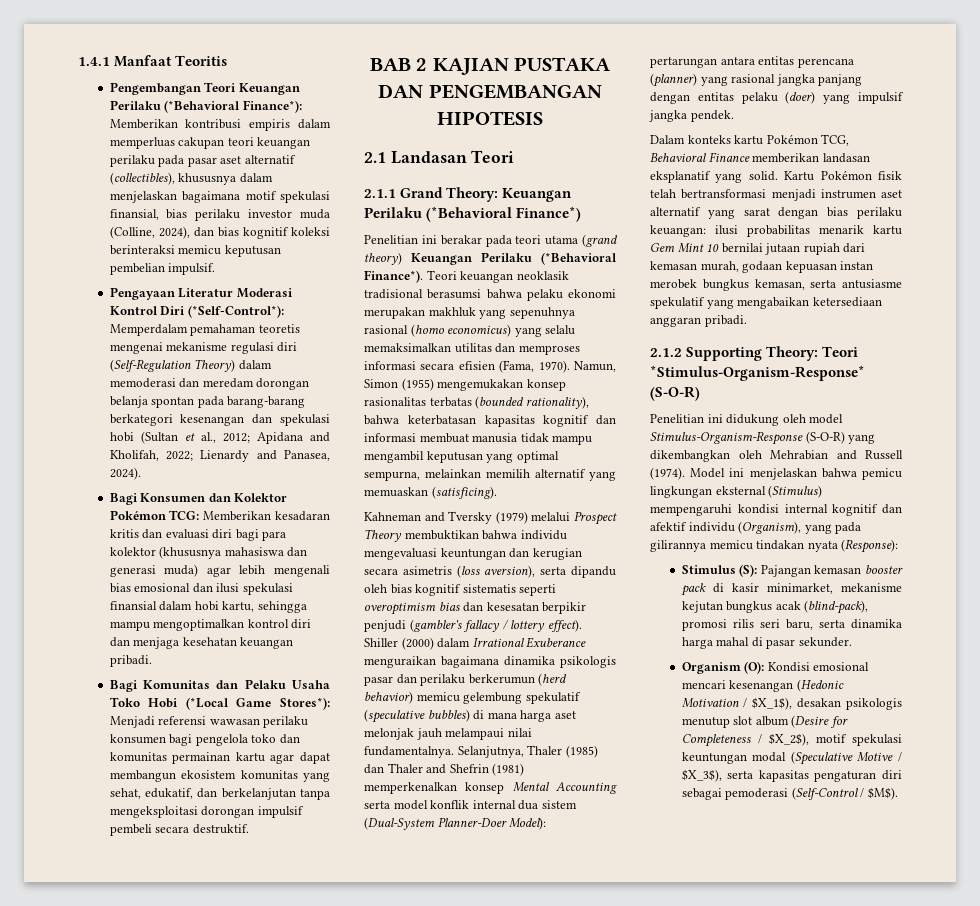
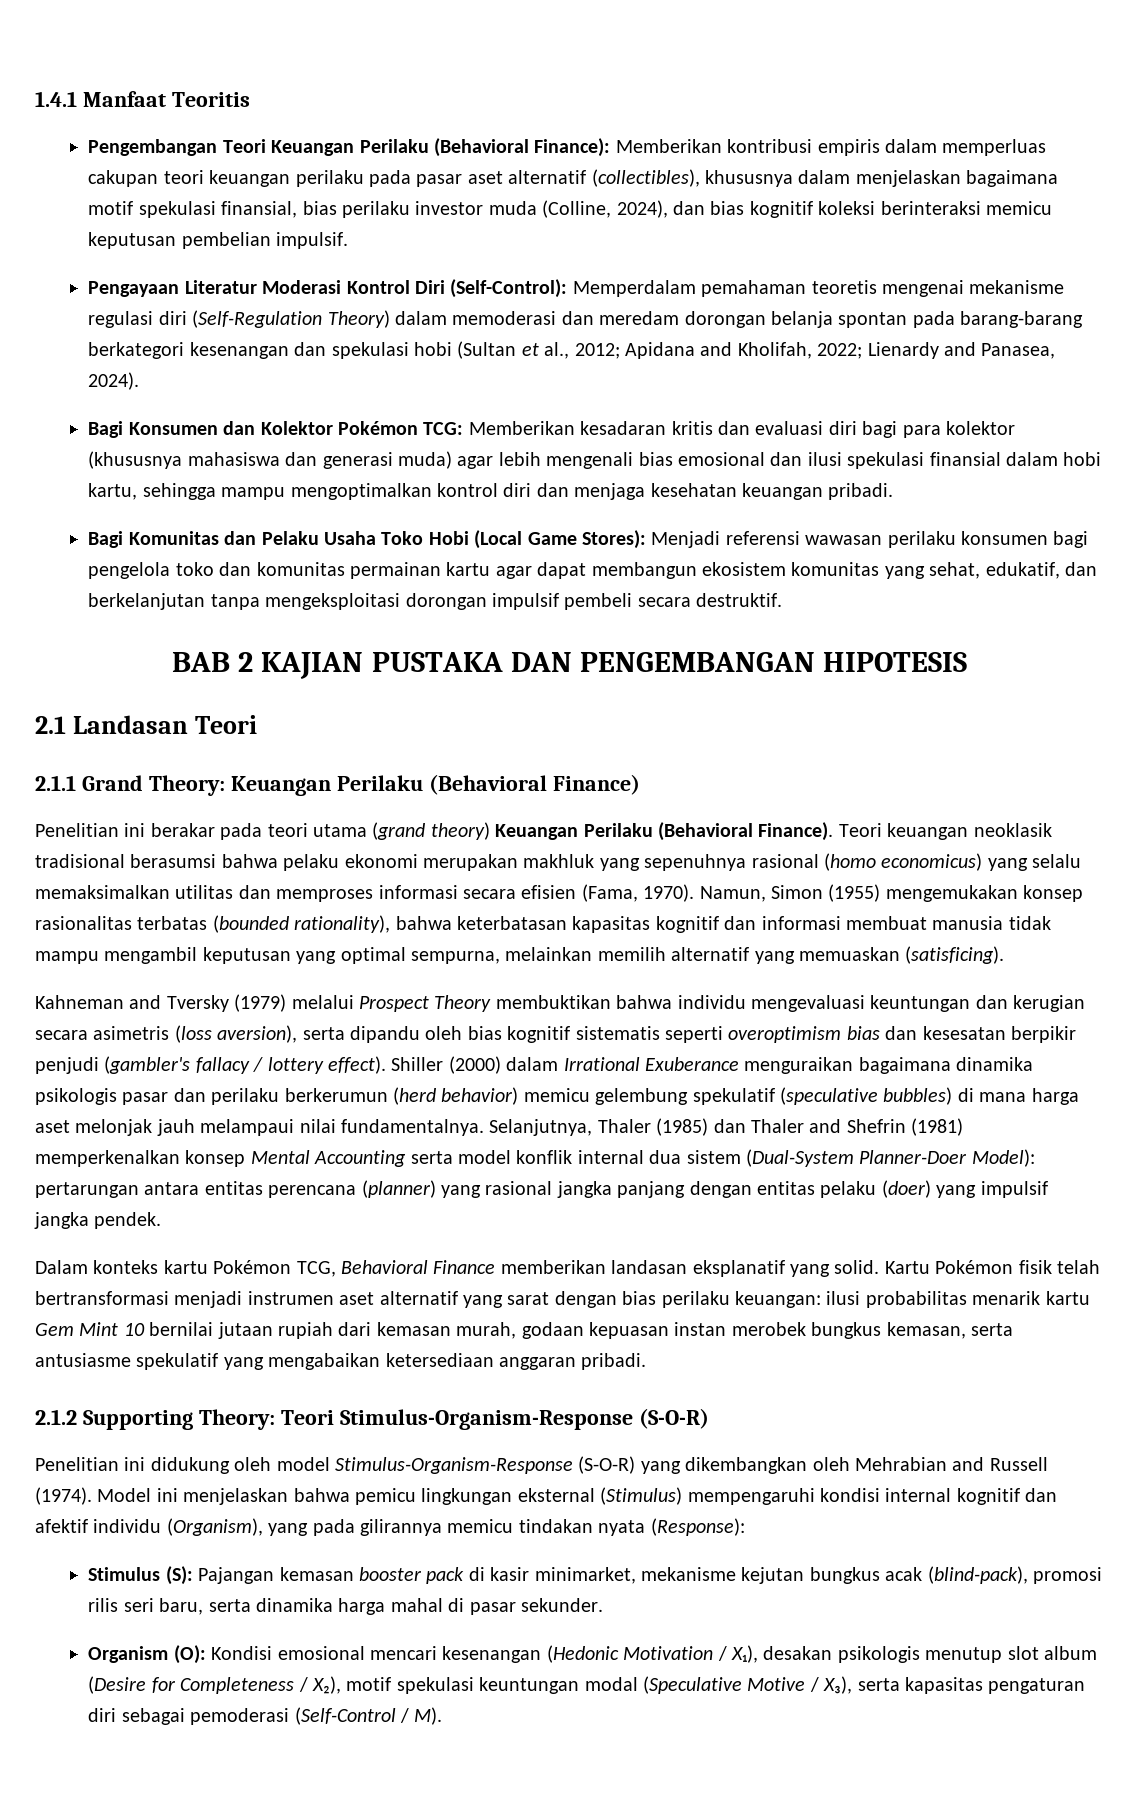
- Pengembangan Teori Keuangan Perilaku (*Behavioral Finance*): Memberikan kontribusi empiris dalam memperluas cakupan teori keuangan perilaku pada pasar aset alternatif (collectibles), khususnya dalam menjelaskan bagaimana motif spekulasi finansial, bias perilaku investor muda (Colline, 2024), dan bias kognitif koleksi berinteraksi memicu keputusan pembelian impulsif.
+ Pengembangan Teori Keuangan Perilaku (Behavioral Finance): Memberikan kontribusi empiris dalam memperluas cakupan teori keuangan perilaku pada pasar aset alternatif (collectibles), khususnya dalam menjelaskan bagaimana motif spekulasi finansial, bias perilaku investor muda (Colline, 2024), dan bias kognitif koleksi berinteraksi memicu keputusan pembelian impulsif.
- Pengayaan Literatur Moderasi Kontrol Diri (*Self-Control*): Memperdalam pemahaman teoretis mengenai mekanisme regulasi diri (Self-Regulation Theory) dalam memoderasi dan meredam dorongan belanja spontan pada barang-barang berkategori kesenangan dan spekulasi hobi (Sultan et al., 2012; Apidana and Kholifah, 2022; Lienardy and Panasea, 2024).
+ Pengayaan Literatur Moderasi Kontrol Diri (Self-Control): Memperdalam pemahaman teoretis mengenai mekanisme regulasi diri (Self-Regulation Theory) dalam memoderasi dan meredam dorongan belanja spontan pada barang-barang berkategori kesenangan dan spekulasi hobi (Sultan et al., 2012; Apidana and Kholifah, 2022; Lienardy and Panasea, 2024).
- Bagi Komunitas dan Pelaku Usaha Toko Hobi (*Local Game Stores*): Menjadi referensi wawasan perilaku konsumen bagi pengelola toko dan komunitas permainan kartu agar dapat membangun ekosistem komunitas yang sehat, edukatif, dan berkelanjutan tanpa mengeksploitasi dorongan impulsif pembeli secara destruktif.
+ Bagi Komunitas dan Pelaku Usaha Toko Hobi (Local Game Stores): Menjadi referensi wawasan perilaku konsumen bagi pengelola toko dan komunitas permainan kartu agar dapat membangun ekosistem komunitas yang sehat, edukatif, dan berkelanjutan tanpa mengeksploitasi dorongan impulsif pembeli secara destruktif.
- 2.1.1 Grand Theory: Keuangan Perilaku (*Behavioral Finance*)
+ 2.1.1 Grand Theory: Keuangan Perilaku (Behavioral Finance)
- Penelitian ini berakar pada teori utama (grand theory) Keuangan Perilaku (*Behavioral Finance*).
+ Penelitian ini berakar pada teori utama (grand theory) Keuangan Perilaku (Behavioral Finance).
- 2.1.2 Supporting Theory: Teori *Stimulus-Organism-Response* (S-O-R)
+ 2.1.2 Supporting Theory: Teori Stimulus-Organism-Response (S-O-R)
- Organism (O): Kondisi emosional mencari kesenangan (Hedonic Motivation / $X_1$), desakan psikologis menutup slot album (Desire for Completeness / $X_2$), motif spekulasi keuntungan modal (Speculative Motive / $X_3$), serta kapasitas pengaturan diri sebagai pemoderasi (Self-Control / $M$).
+ Organism (O): Kondisi emosional mencari kesenangan (Hedonic Motivation / X₁), desakan psikologis menutup slot album (Desire for Completeness / X₂), motif spekulasi keuntungan modal (Speculative Motive / X₃), serta kapasitas pengaturan diri sebagai pemoderasi (Self-Control / M).

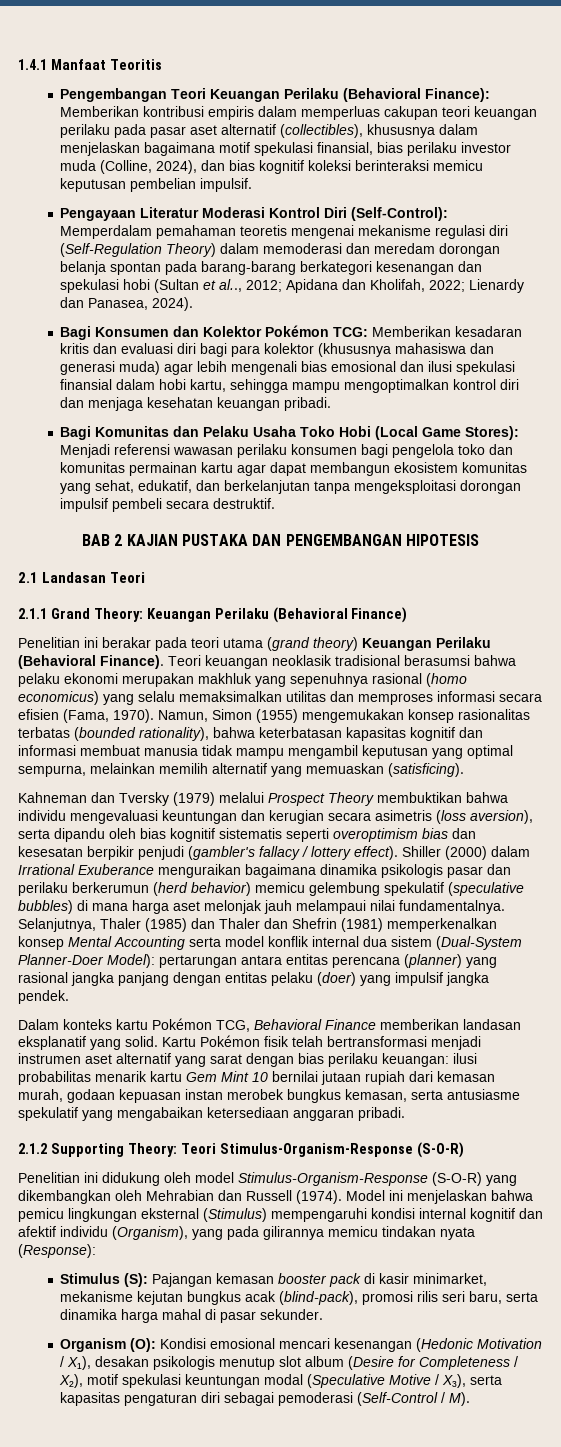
- Pengayaan Literatur Moderasi Kontrol Diri (Self-Control): Memperdalam pemahaman teoretis mengenai mekanisme regulasi diri (Self-Regulation Theory) dalam memoderasi dan meredam dorongan belanja spontan pada barang-barang berkategori kesenangan dan spekulasi hobi (Sultan et al., 2012; Apidana and Kholifah, 2022; Lienardy and Panasea, 2024).
+ Pengayaan Literatur Moderasi Kontrol Diri (Self-Control): Memperdalam pemahaman teoretis mengenai mekanisme regulasi diri (Self-Regulation Theory) dalam memoderasi dan meredam dorongan belanja spontan pada barang-barang berkategori kesenangan dan spekulasi hobi (Sultan et al.., 2012; Apidana dan Kholifah, 2022; Lienardy dan Panasea, 2024).
- Kahneman and Tversky (1979) melalui Prospect Theory membuktikan bahwa individu mengevaluasi keuntungan dan kerugian secara asimetris (loss aversion), serta dipandu oleh bias kognitif sistematis seperti overoptimism bias dan kesesatan berpikir penjudi (gambler's fallacy / lottery effect).
+ Kahneman dan Tversky (1979) melalui Prospect Theory membuktikan bahwa individu mengevaluasi keuntungan dan kerugian secara asimetris (loss aversion), serta dipandu oleh bias kognitif sistematis seperti overoptimism bias dan kesesatan berpikir penjudi (gambler's fallacy / lottery effect).
- Selanjutnya, Thaler (1985) dan Thaler and Shefrin (1981) memperkenalkan konsep Mental Accounting serta model konflik internal dua sistem (Dual-System Planner-Doer Model): pertarungan antara entitas perencana (planner) yang rasional jangka panjang dengan entitas pelaku (doer) yang impulsif jangka pendek.
+ Selanjutnya, Thaler (1985) dan Thaler dan Shefrin (1981) memperkenalkan konsep Mental Accounting serta model konflik internal dua sistem (Dual-System Planner-Doer Model): pertarungan antara entitas perencana (planner) yang rasional jangka panjang dengan entitas pelaku (doer) yang impulsif jangka pendek.
- Penelitian ini didukung oleh model Stimulus-Organism-Response (S-O-R) yang dikembangkan oleh Mehrabian and Russell (1974).
+ Penelitian ini didukung oleh model Stimulus-Organism-Response (S-O-R) yang dikembangkan oleh Mehrabian dan Russell (1974).

